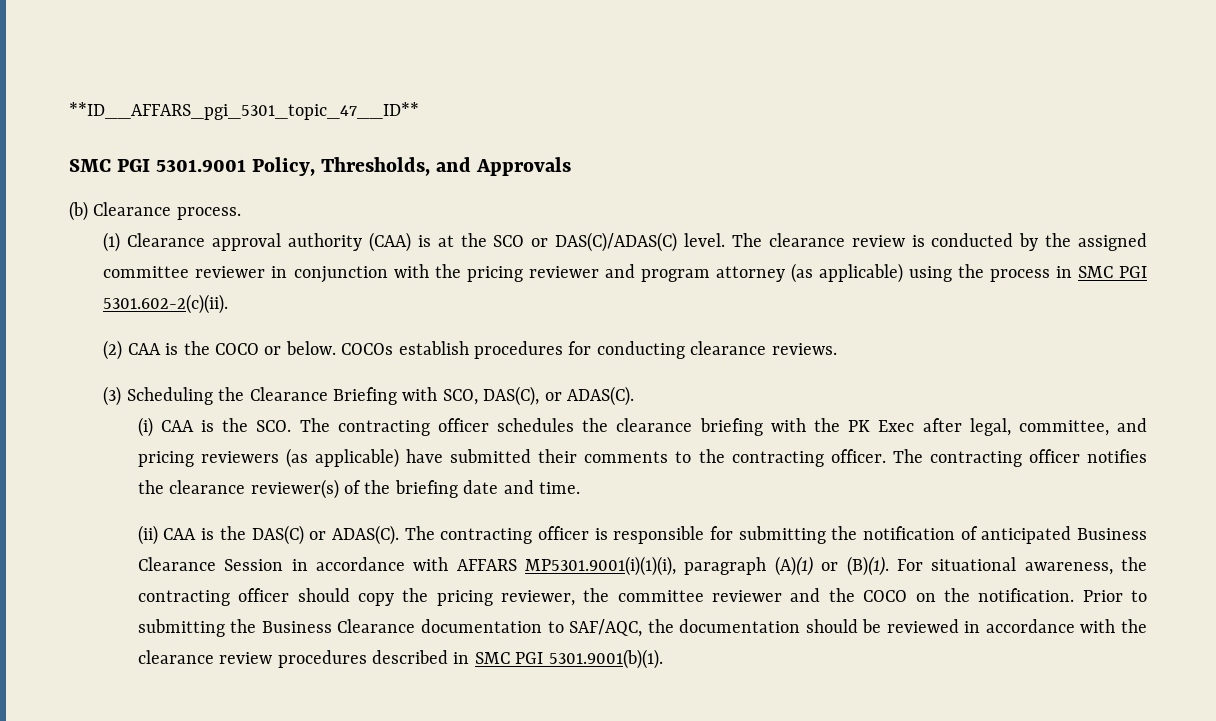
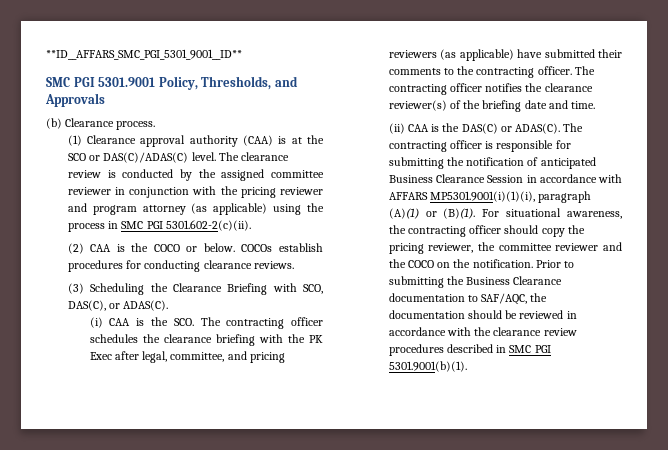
- **ID__AFFARS_pgi_5301_topic_47__ID**
+ **ID__AFFARS_SMC_PGI_5301_9001__ID**

